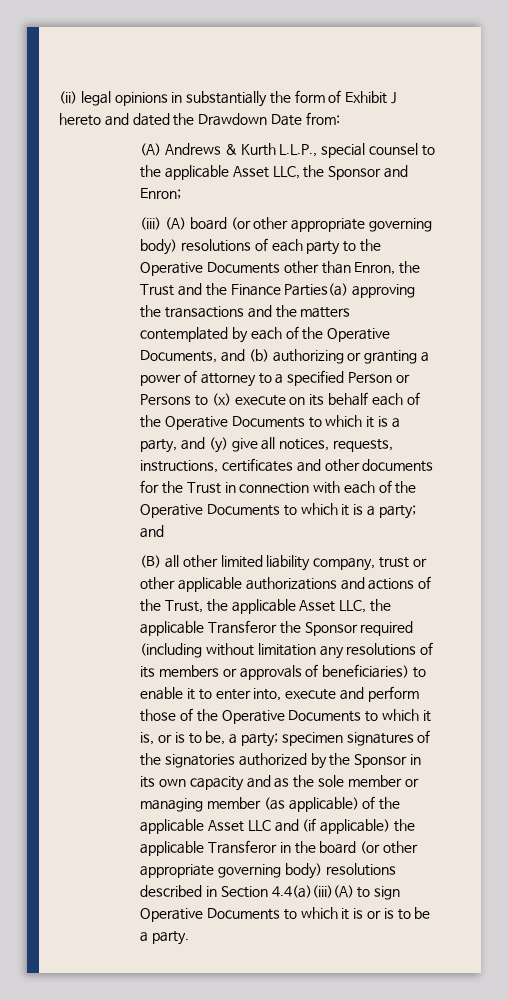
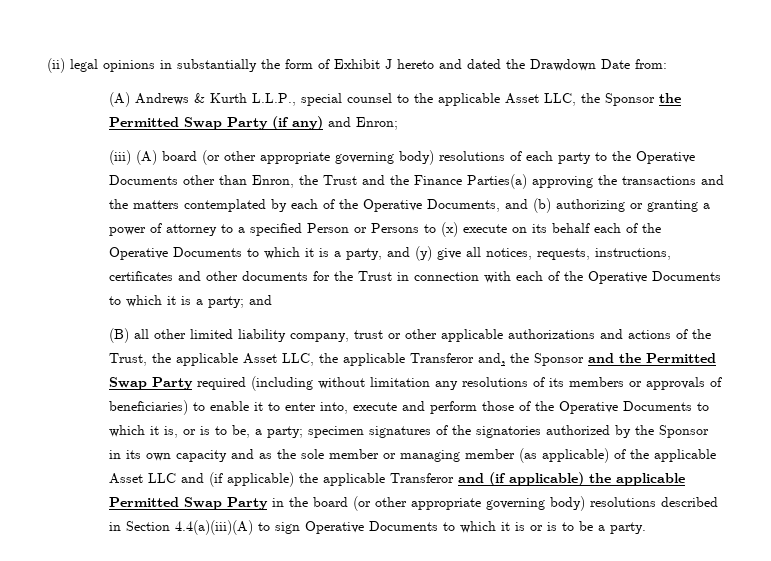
- (A) Andrews & Kurth L.L.P., special counsel to the applicable Asset LLC, the Sponsor and Enron;
+ (A) Andrews & Kurth L.L.P., special counsel to the applicable Asset LLC, the Sponsor the Permitted Swap Party (if any) and Enron;
- (B) all other limited liability company, trust or other applicable authorizations and actions of the Trust, the applicable Asset LLC, the applicable Transferor the Sponsor required (including without limitation any resolutions of its members or approvals of beneficiaries) to enable it to enter into, execute and perform those of the Operative Documents to which it is, or is to be, a party;
+ (B) all other limited liability company, trust or other applicable authorizations and actions of the Trust, the applicable Asset LLC, the applicable Transferor and, the Sponsor and the Permitted Swap Party required (including without limitation any resolutions of its members or approvals of beneficiaries) to enable it to enter into, execute and perform those of the Operative Documents to which it is, or is to be, a party;
- specimen signatures of the signatories authorized by the Sponsor in its own capacity and as the sole member or managing member (as applicable) of the applicable Asset LLC and (if applicable) the applicable Transferor in the board (or other appropriate governing body) resolutions described in Section 4.4(a)(iii)(A) to sign Operative Documents to which it is or is to be a party.
+ specimen signatures of the signatories authorized by the Sponsor in its own capacity and as the sole member or managing member (as applicable) of the applicable Asset LLC and (if applicable) the applicable Transferor and (if applicable) the applicable Permitted Swap Party in the board (or other appropriate governing body) resolutions described in Section 4.4(a)(iii)(A) to sign Operative Documents to which it is or is to be a party.

